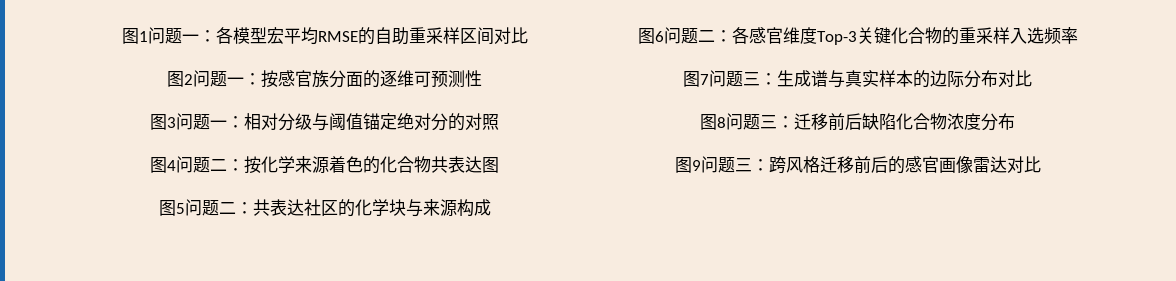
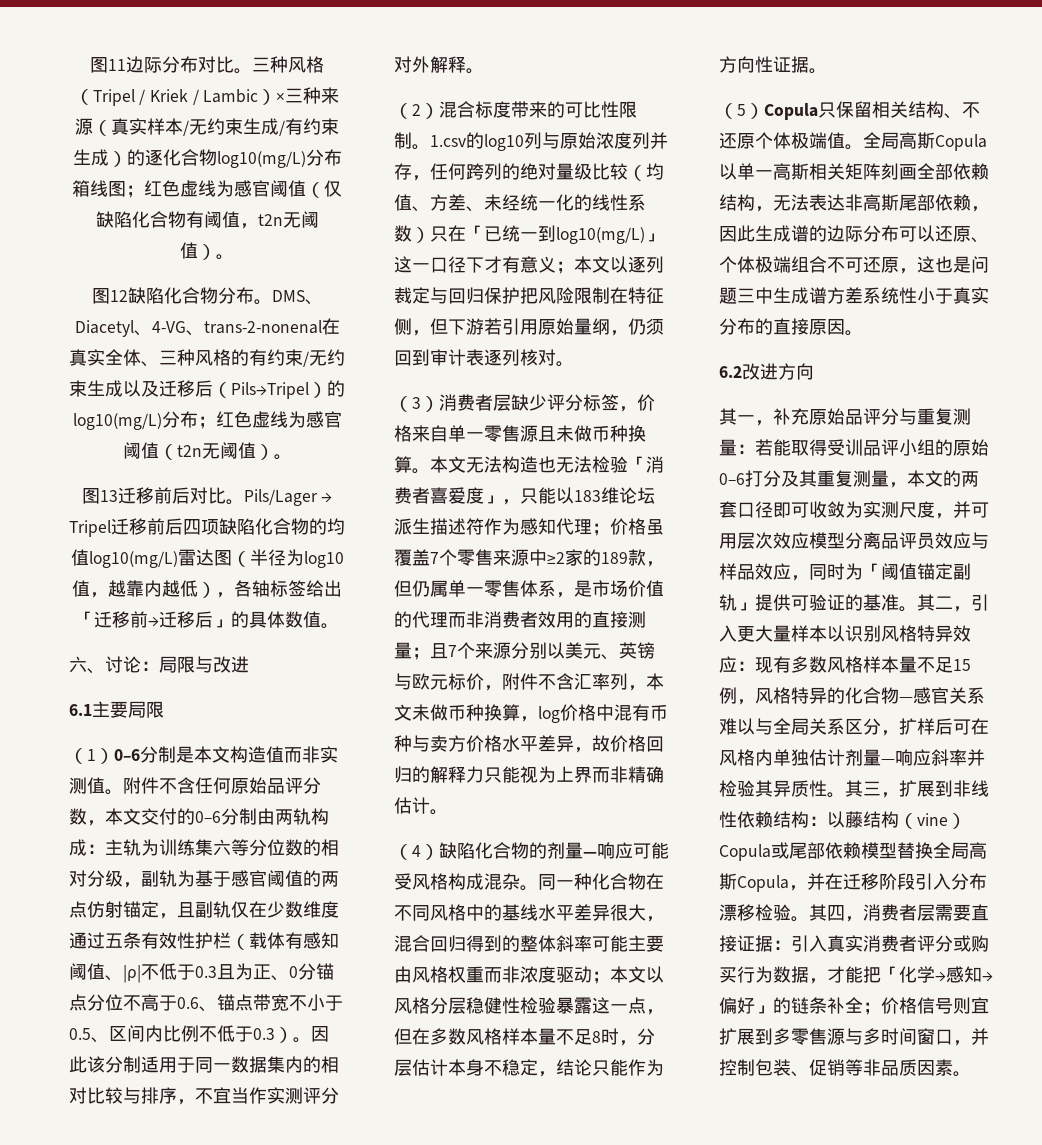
- 图1问题一：各模型宏平均RMSE的自助重采样区间对比
- 图2问题一：按感官族分面的逐维可预测性
- 图3问题一：相对分级与阈值锚定绝对分的对照
- 图4问题二：按化学来源着色的化合物共表达图
- 图5问题二：共表达社区的化学块与来源构成
- 图6问题二：各感官维度Top-3关键化合物的重采样入选频率
- 图7问题三：生成谱与真实样本的边际分布对比
- 图8问题三：迁移前后缺陷化合物浓度分布
- 图9问题三：跨风格迁移前后的感官画像雷达对比
+ 图11边际分布对比。三种风格（Tripel / Kriek / Lambic）×三种来源（真实样本/无约束生成/有约束生成）的逐化合物log10(mg/L)分布箱线图；红色虚线为感官阈值（仅缺陷化合物有阈值，t2n无阈值）。
+ 图12缺陷化合物分布。DMS、Diacetyl、4-VG、trans-2-nonenal在真实全体、三种风格的有约束/无约束生成以及迁移后（Pils→Tripel）的log10(mg/L)分布；红色虚线为感官阈值（t2n无阈值）。
+ 图13迁移前后对比。Pils/Lager → Tripel迁移前后四项缺陷化合物的均值log10(mg/L)雷达图（半径为log10值，越靠内越低），各轴标签给出「迁移前→迁移后」的具体数值。
+ 六、讨论：局限与改进
+ 6.1主要局限
+ （1）0–6分制是本文构造值而非实测值。附件不含任何原始品评分数，本文交付的0–6分制由两轨构成：主轨为训练集六等分位数的相对分级，副轨为基于感官阈值的两点仿射锚定，且副轨仅在少数维度通过五条有效性护栏（载体有感知阈值、|ρ|不低于0.3且为正、0分锚点分位不高于0.6、锚点带宽不小于0.5、区间内比例不低于0.3）。因此该分制适用于同一数据集内的相对比较与排序，不宜当作实测评分对外解释。
+ （2）混合标度带来的可比性限制。1.csv的log10列与原始浓度列并存，任何跨列的绝对量级比较（均值、方差、未经统一化的线性系数）只在「已统一到log10(mg/L)」这一口径下才有意义；本文以逐列裁定与回归保护把风险限制在特征侧，但下游若引用原始量纲，仍须回到审计表逐列核对。
+ （3）消费者层缺少评分标签，价格来自单一零售源且未做币种换算。本文无法构造也无法检验「消费者喜爱度」，只能以183维论坛派生描述符作为感知代理；价格虽覆盖7个零售来源中≥2家的189款，但仍属单一零售体系，是市场价值的代理而非消费者效用的直接测量；且7个来源分别以美元、英镑与欧元标价，附件不含汇率列，本文未做币种换算，log价格中混有币种与卖方价格水平差异，故价格回归的解释力只能视为上界而非精确估计。
+ （4）缺陷化合物的剂量—响应可能受风格构成混杂。同一种化合物在不同风格中的基线水平差异很大，混合回归得到的整体斜率可能主要由风格权重而非浓度驱动；本文以风格分层稳健性检验暴露这一点，但在多数风格样本量不足8时，分层估计本身不稳定，结论只能作为方向性证据。
+ （5）Copula只保留相关结构、不还原个体极端值。全局高斯Copula以单一高斯相关矩阵刻画全部依赖结构，无法表达非高斯尾部依赖，因此生成谱的边际分布可以还原、个体极端组合不可还原，这也是问题三中生成谱方差系统性小于真实分布的直接原因。
+ 6.2改进方向
+ 其一，补充原始品评分与重复测量：若能取得受训品评小组的原始0–6打分及其重复测量，本文的两套口径即可收敛为实测尺度，并可用层次效应模型分离品评员效应与样品效应，同时为「阈值锚定副轨」提供可验证的基准。其二，引入更大量样本以识别风格特异效应：现有多数风格样本量不足15例，风格特异的化合物—感官关系难以与全局关系区分，扩样后可在风格内单独估计剂量—响应斜率并检验其异质性。其三，扩展到非线性依赖结构：以藤结构（vine）Copula或尾部依赖模型替换全局高斯Copula，并在迁移阶段引入分布漂移检验。其四，消费者层需要直接证据：引入真实消费者评分或购买行为数据，才能把「化学→感知→偏好」的链条补全；价格信号则宜扩展到多零售源与多时间窗口，并控制包装、促销等非品质因素。

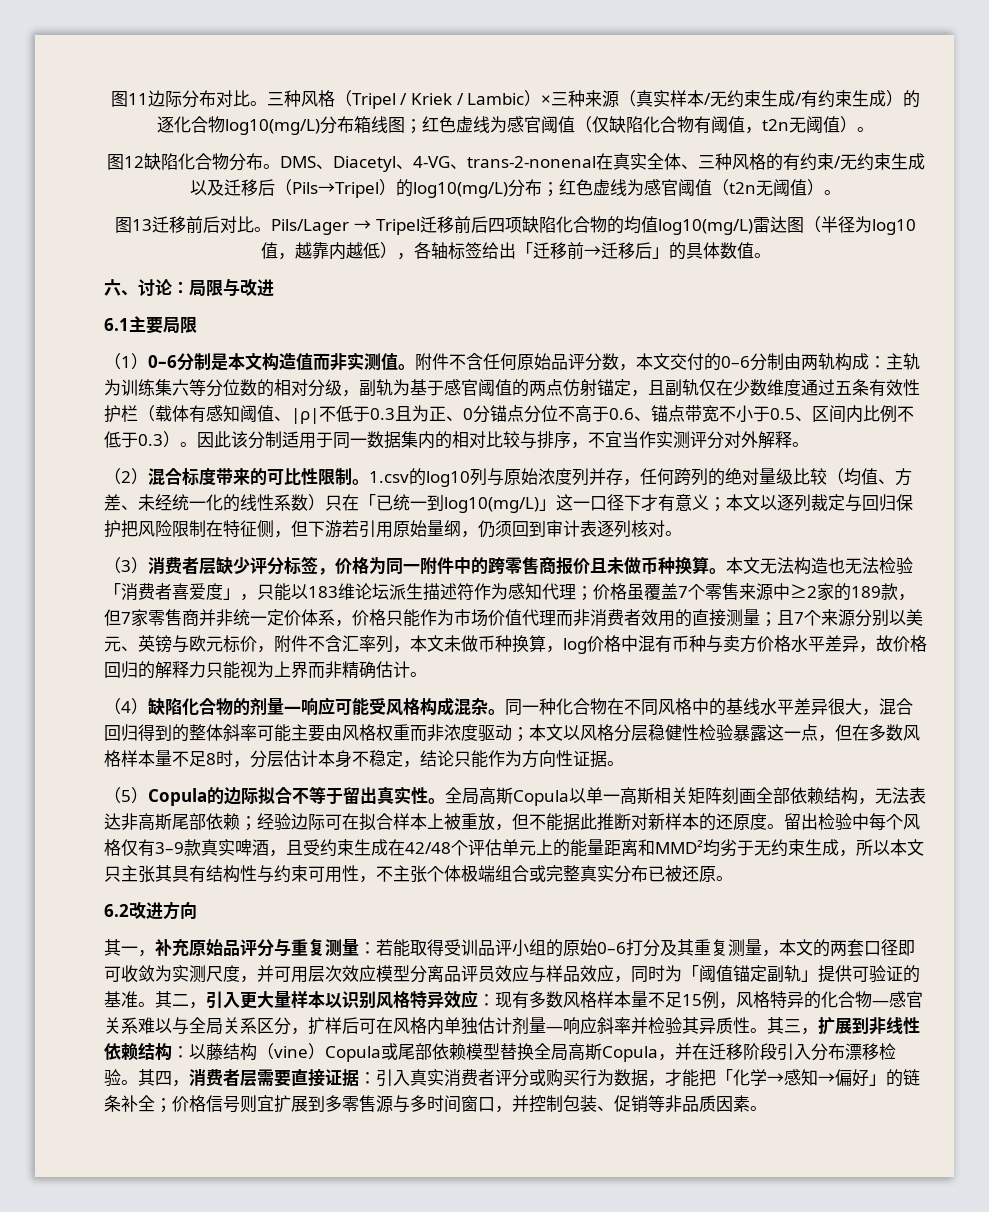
- （3）消费者层缺少评分标签，价格来自单一零售源且未做币种换算。
+ （3）消费者层缺少评分标签，价格为同一附件中的跨零售商报价且未做币种换算。
- 价格虽覆盖7个零售来源中≥2家的189款，但仍属单一零售体系，是市场价值的代理而非消费者效用的直接测量；
+ 价格虽覆盖7个零售来源中≥2家的189款，但7家零售商并非统一定价体系，价格只能作为市场价值代理而非消费者效用的直接测量；
- （5）Copula只保留相关结构、不还原个体极端值。
+ （5）Copula的边际拟合不等于留出真实性。
- 全局高斯Copula以单一高斯相关矩阵刻画全部依赖结构，无法表达非高斯尾部依赖，因此生成谱的边际分布可以还原、个体极端组合不可还原，这也是问题三中生成谱方差系统性小于真实分布的直接原因。
+ 全局高斯Copula以单一高斯相关矩阵刻画全部依赖结构，无法表达非高斯尾部依赖；经验边际可在拟合样本上被重放，但不能据此推断对新样本的还原度。留出检验中每个风格仅有3–9款真实啤酒，且受约束生成在42/48个评估单元上的能量距离和MMD²均劣于无约束生成，所以本文只主张其具有结构性与约束可用性，不主张个体极端组合或完整真实分布已被还原。

